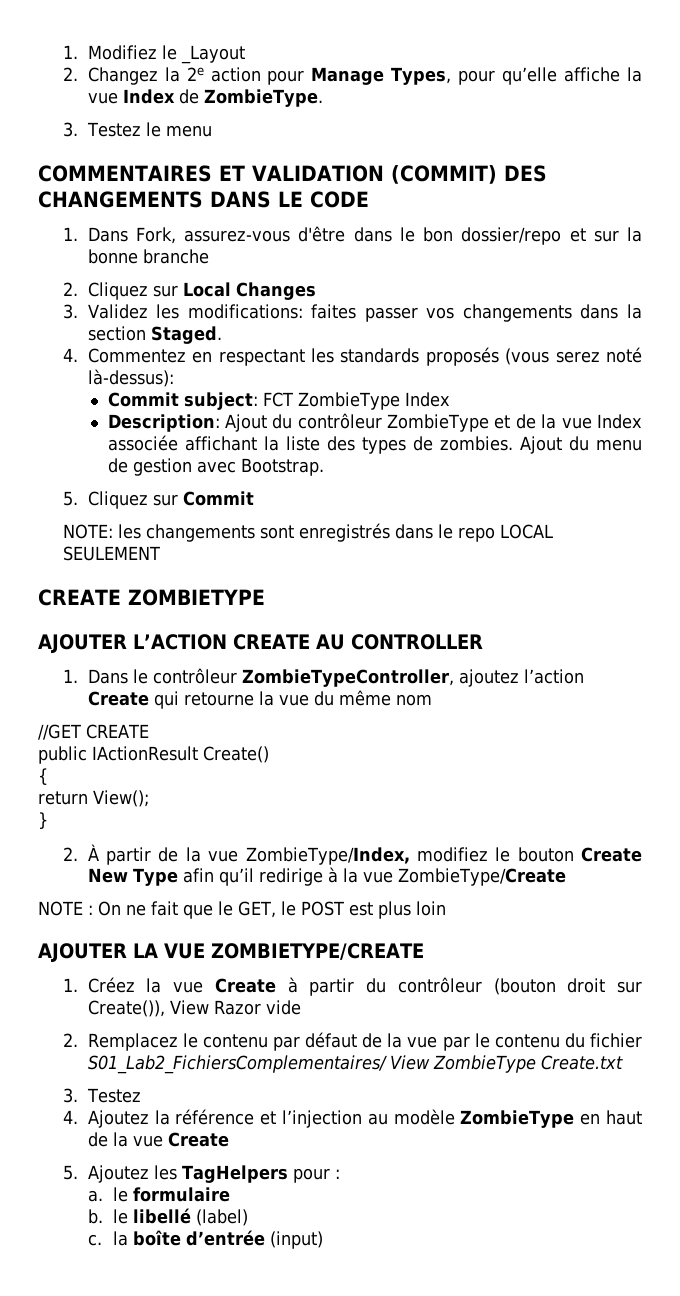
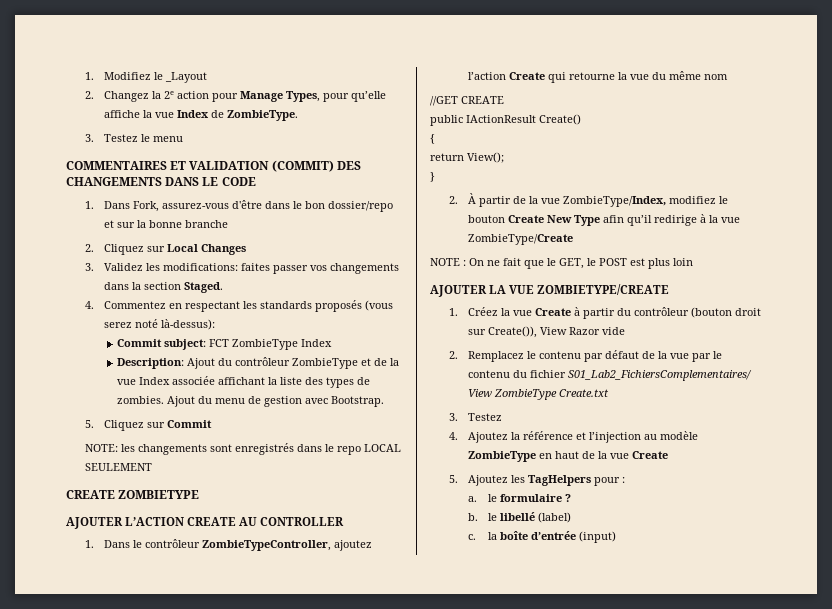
- a. le formulaire
+ a. le formulaire ?

